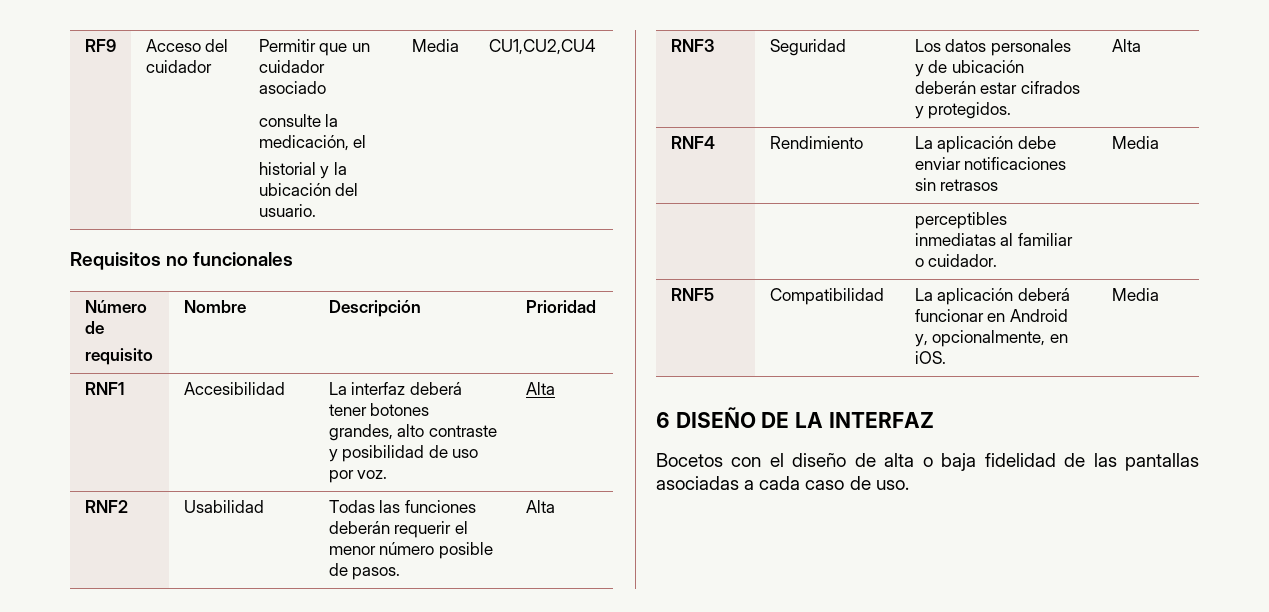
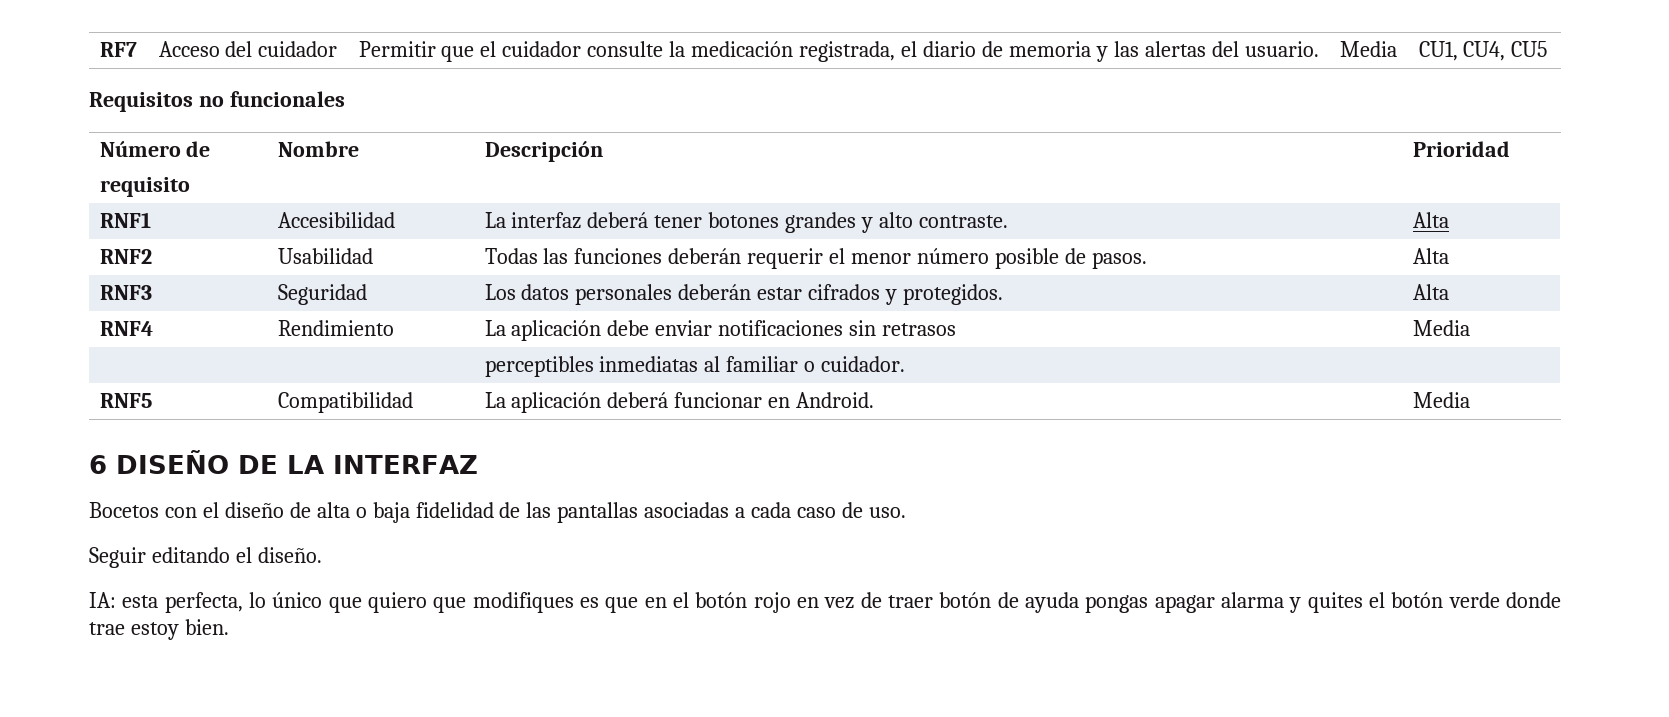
- RF9 | Acceso del cuidador | Permitir que un cuidador asociado
- consulte la medicación, el
- historial y la ubicación del usuario. | Media | CU1,CU2,CU4
+ RF7 | Acceso del cuidador | Permitir que el cuidador consulte la medicación registrada, el diario de memoria y las alertas del usuario. | Media | CU1, CU4, CU5
- RNF1 | Accesibilidad | La interfaz deberá tener botones grandes, alto contraste y posibilidad de uso por voz. | Alta
+ RNF1 | Accesibilidad | La interfaz deberá tener botones grandes y alto contraste. | Alta
- RNF3 | Seguridad | Los datos personales y de ubicación deberán estar cifrados y protegidos. | Alta
+ RNF3 | Seguridad | Los datos personales deberán estar cifrados y protegidos. | Alta
- RNF5 | Compatibilidad | La aplicación deberá funcionar en Android y, opcionalmente, en iOS. | Media
+ RNF5 | Compatibilidad | La aplicación deberá funcionar en Android. | Media
+ Seguir editando el diseño.
+ IA: esta perfecta, lo único que quiero que modifiques es que en el botón rojo en vez de traer botón de ayuda pongas apagar alarma y quites el botón verde donde trae estoy bien.

